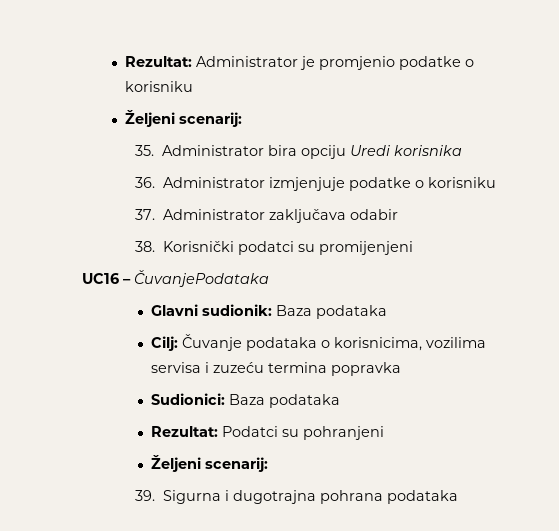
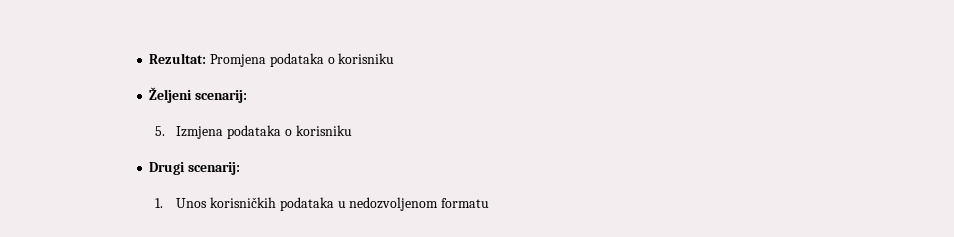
- Rezultat: Administrator je promjenio podatke o korisniku
+ Rezultat: Promjena podataka o korisniku
- 35. Administrator bira opciju Uredi korisnika
- 36. Administrator izmjenjuje podatke o korisniku
- 37. Administrator zaključava odabir
- 38. Korisnički podatci su promijenjeni
- UC16 – ČuvanjePodataka
- Glavni sudionik: Baza podataka
- Cilj: Čuvanje podataka o korisnicima, vozilima servisa i zuzeću termina popravka
- Sudionici: Baza podataka
- Rezultat: Podatci su pohranjeni
- Željeni scenarij:
- 39. Sigurna i dugotrajna pohrana podataka
+ 5. Izmjena podataka o korisniku
+ Drugi scenarij:
+ 1. Unos korisničkih podataka u nedozvoljenom formatu

